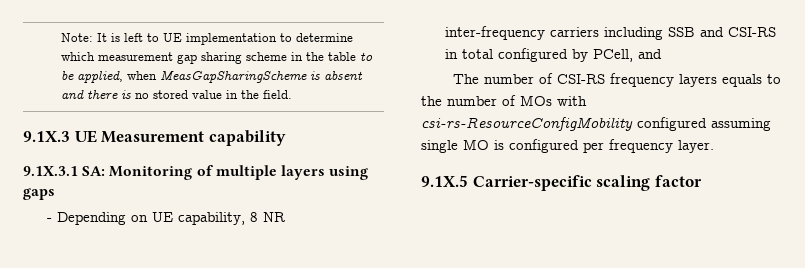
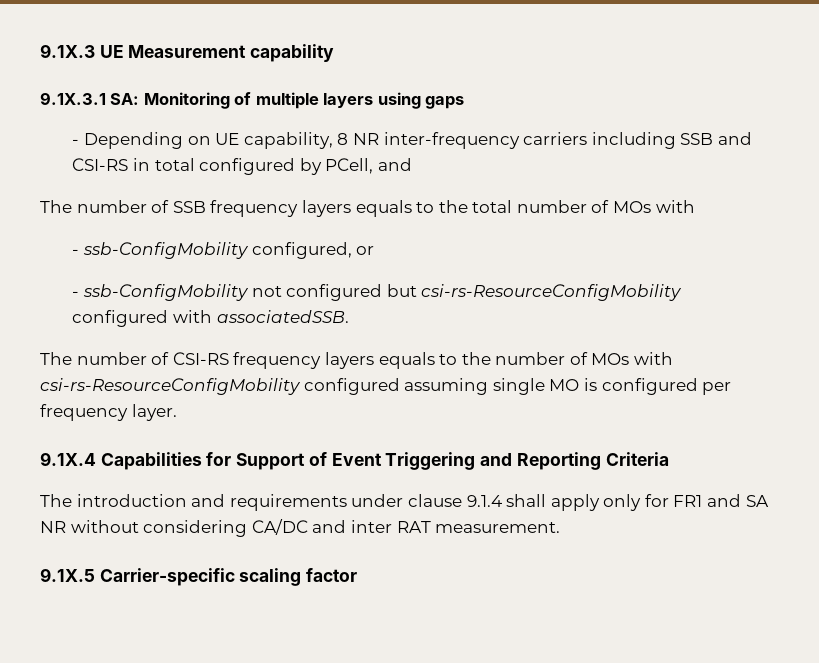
- Note: It is left to UE implementation to determine which measurement gap sharing scheme in the table to be applied, when MeasGapSharingScheme is absent and there is no stored value in the field.
+ The number of SSB frequency layers equals to the total number of MOs with
+ - ssb-ConfigMobility configured, or
+ - ssb-ConfigMobility not configured but csi-rs-ResourceConfigMobility configured with associatedSSB.
+ 9.1X.4 Capabilities for Support of Event Triggering and Reporting Criteria
+ The introduction and requirements under clause 9.1.4 shall apply only for FR1 and SA NR without considering CA/DC and inter RAT measurement.

